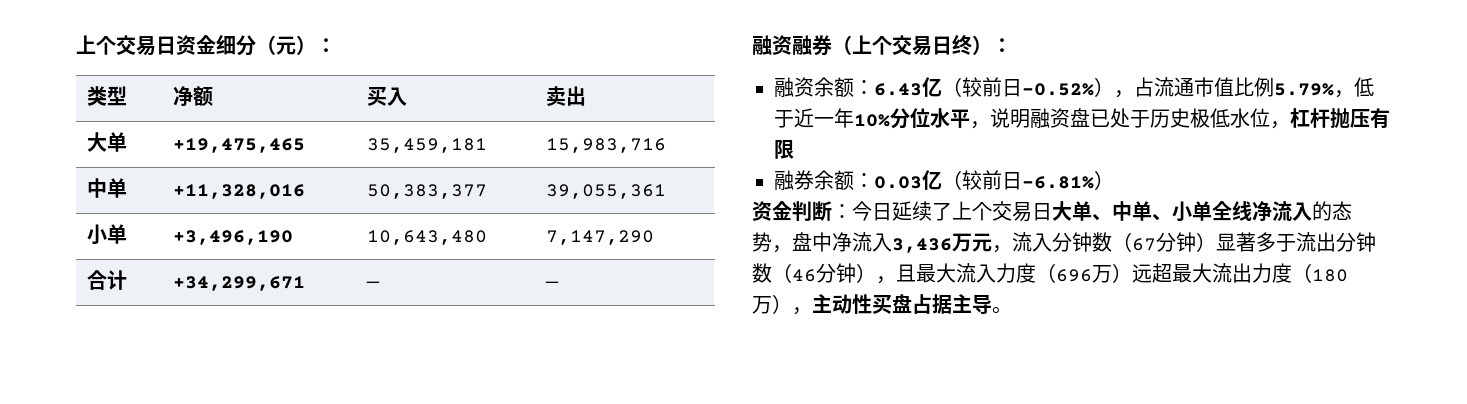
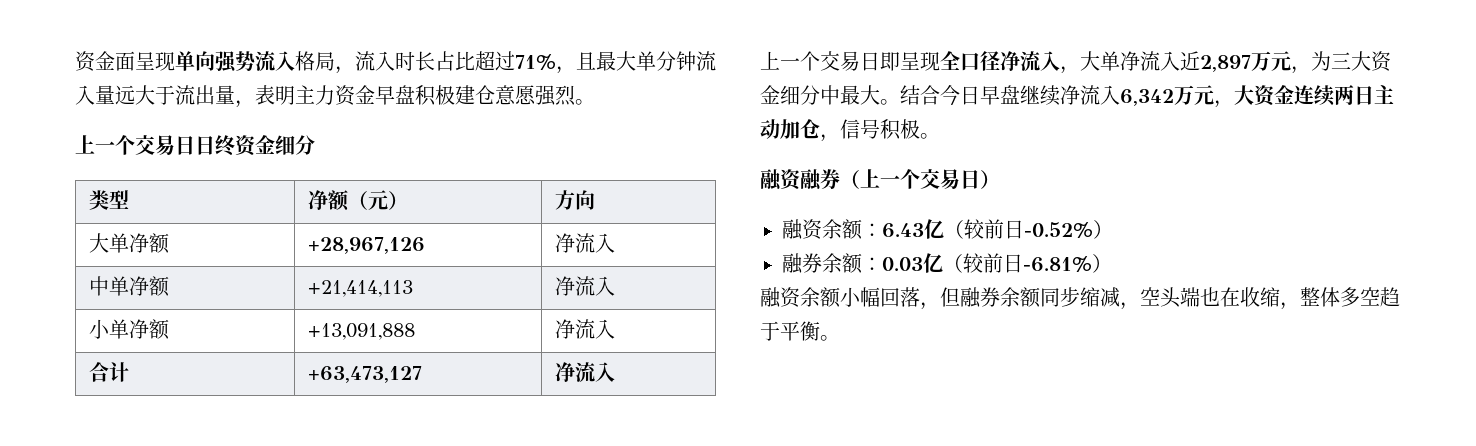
- 上个交易日资金细分（元）：
+ 资金面呈现单向强势流入格局，流入时长占比超过71%，且最大单分钟流入量远大于流出量，表明主力资金早盘积极建仓意愿强烈。
+ 上一个交易日日终资金细分
- 类型 | 净额 | 买入 | 卖出
- 大单 | +19,475,465 | 35,459,181 | 15,983,716
- 中单 | +11,328,016 | 50,383,377 | 39,055,361
- 小单 | +3,496,190 | 10,643,480 | 7,147,290
- 合计 | +34,299,671 | — | —
+ 类型 | 净额（元） | 方向
+ 大单净额 | +28,967,126 | 净流入
+ 中单净额 | +21,414,113 | 净流入
+ 小单净额 | +13,091,888 | 净流入
+ 合计 | +63,473,127 | 净流入
+ 上一个交易日即呈现全口径净流入，大单净流入近2,897万元，为三大资金细分中最大。结合今日早盘继续净流入6,342万元，大资金连续两日主动加仓，信号积极。
- 融资融券（上个交易日终）：
+ 融资融券（上一个交易日）
- 融资余额：6.43亿（较前日-0.52%），占流通市值比例5.79%，低于近一年10%分位水平，说明融资盘已处于历史极低水位，杠杆抛压有限
+ 融资余额：6.43亿（较前日-0.52%）
- 资金判断：今日延续了上个交易日大单、中单、小单全线净流入的态势，盘中净流入3,436万元，流入分钟数（67分钟）显著多于流出分钟数（46分钟），且最大流入力度（696万）远超最大流出力度（180万），主动性买盘占据主导。
+ 融资余额小幅回落，但融券余额同步缩减，空头端也在收缩，整体多空趋于平衡。

